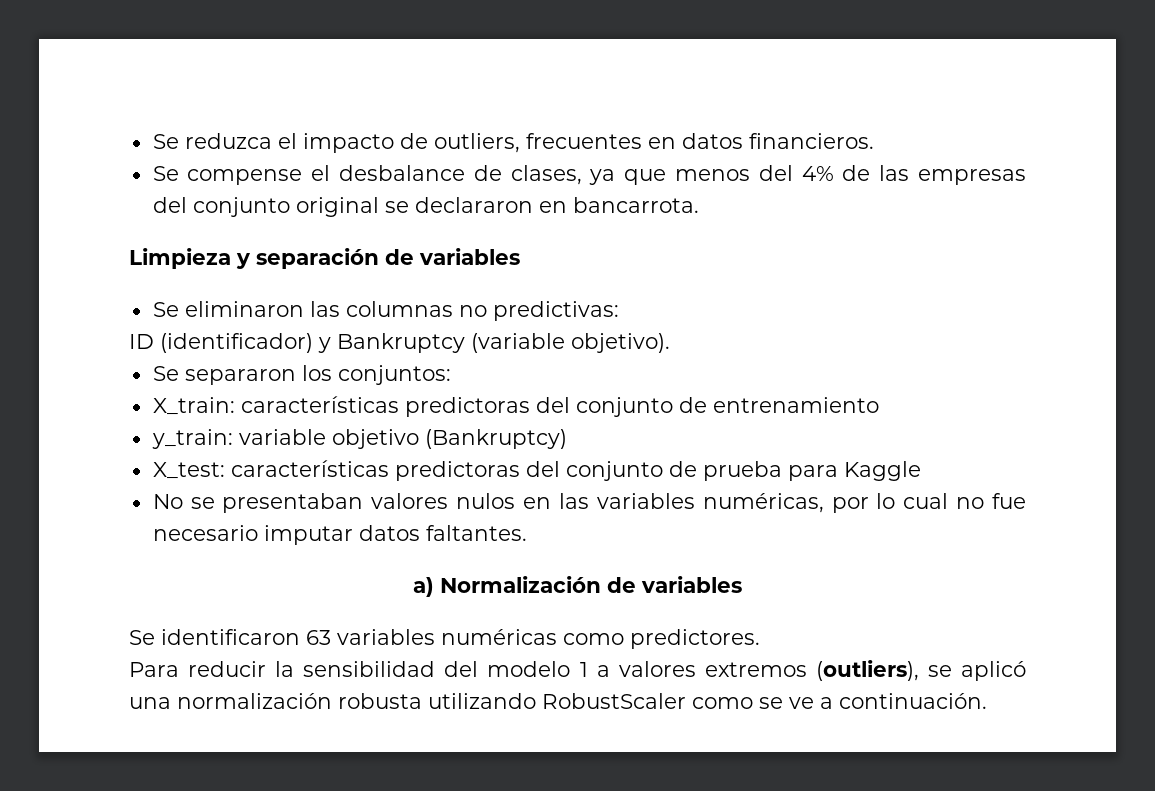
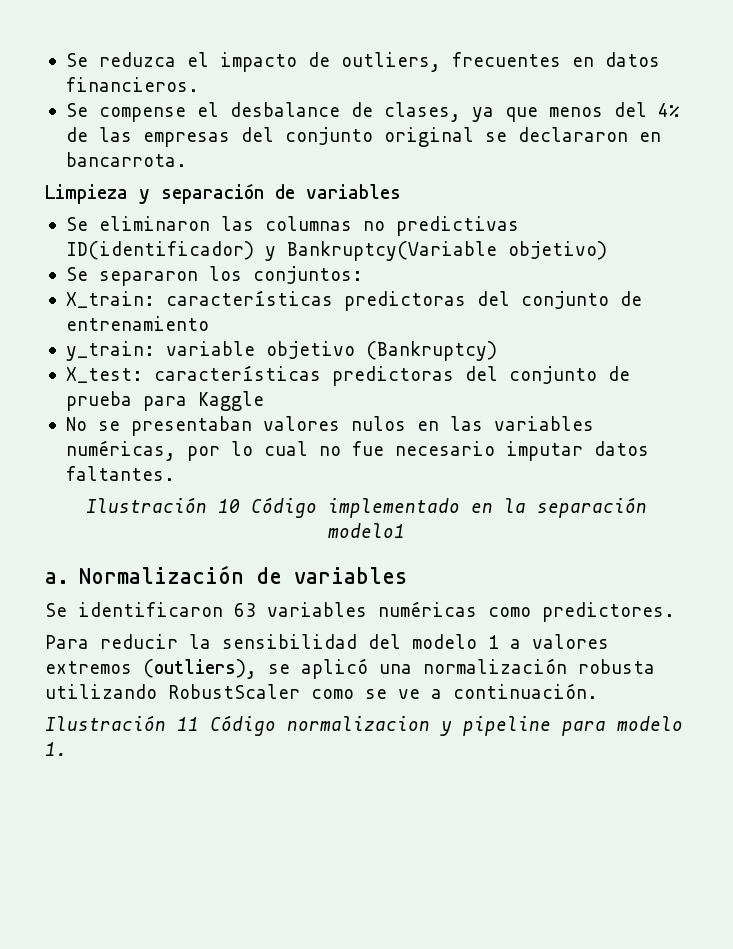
- Se eliminaron las columnas no predictivas:
- ID (identificador) y Bankruptcy (variable objetivo).
+ Se eliminaron las columnas no predictivas ID(identificador) y Bankruptcy(Variable objetivo)
- a) Normalización de variables
+ Ilustración 10 Código implementado en la separación modelo1
+ a. Normalización de variables
+ Ilustración 11 Código normalizacion y pipeline para modelo 1.

